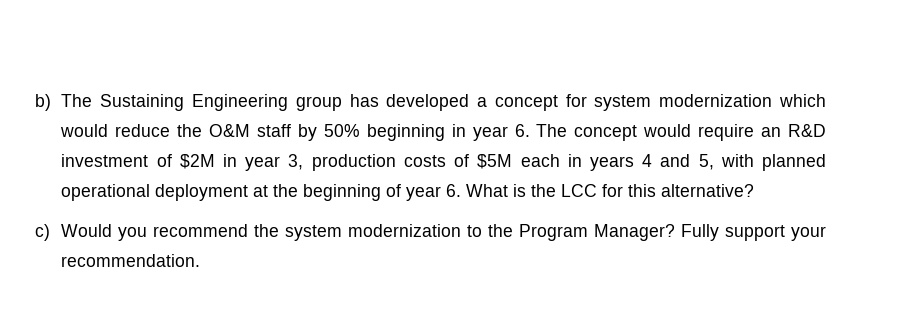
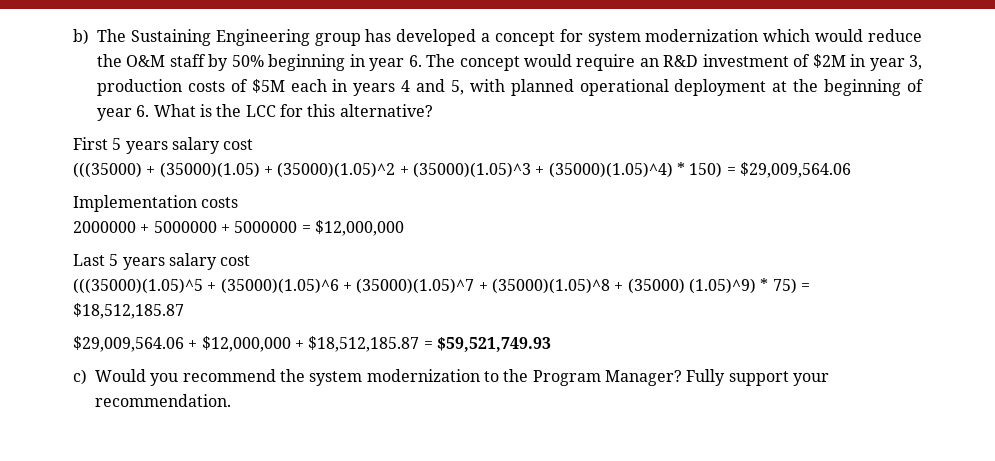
+ First 5 years salary cost
+ (((35000) + (35000)(1.05) + (35000)(1.05)^2 + (35000)(1.05)^3 + (35000)(1.05)^4) * 150) = $29,009,564.06
+ Implementation costs
+ 2000000 + 5000000 + 5000000 = $12,000,000
+ Last 5 years salary cost
+ (((35000)(1.05)^5 + (35000)(1.05)^6 + (35000)(1.05)^7 + (35000)(1.05)^8 + (35000) (1.05)^9) * 75) = $18,512,185.87
+ $29,009,564.06 + $12,000,000 + $18,512,185.87 = $59,521,749.93

